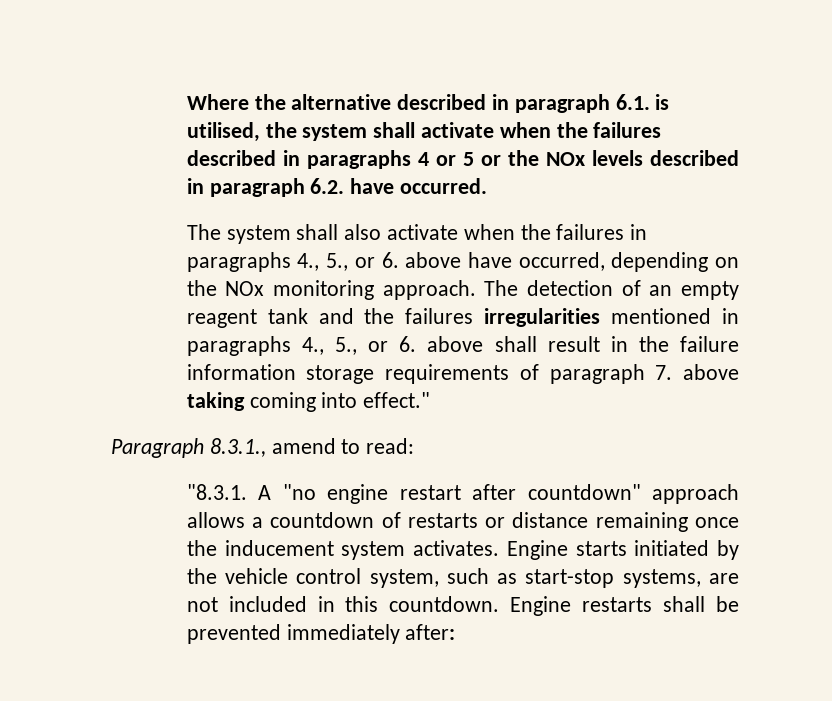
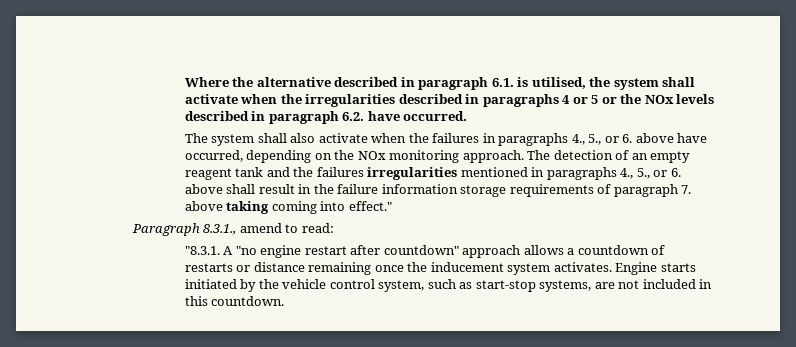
- Where the alternative described in paragraph 6.1. is utilised, the system shall activate when the failures described in paragraphs 4 or 5 or the NOx levels described in paragraph 6.2. have occurred.
+ Where the alternative described in paragraph 6.1. is utilised, the system shall activate when the irregularities described in paragraphs 4 or 5 or the NOx levels described in paragraph 6.2. have occurred.
- Engine restarts shall be prevented immediately after:

